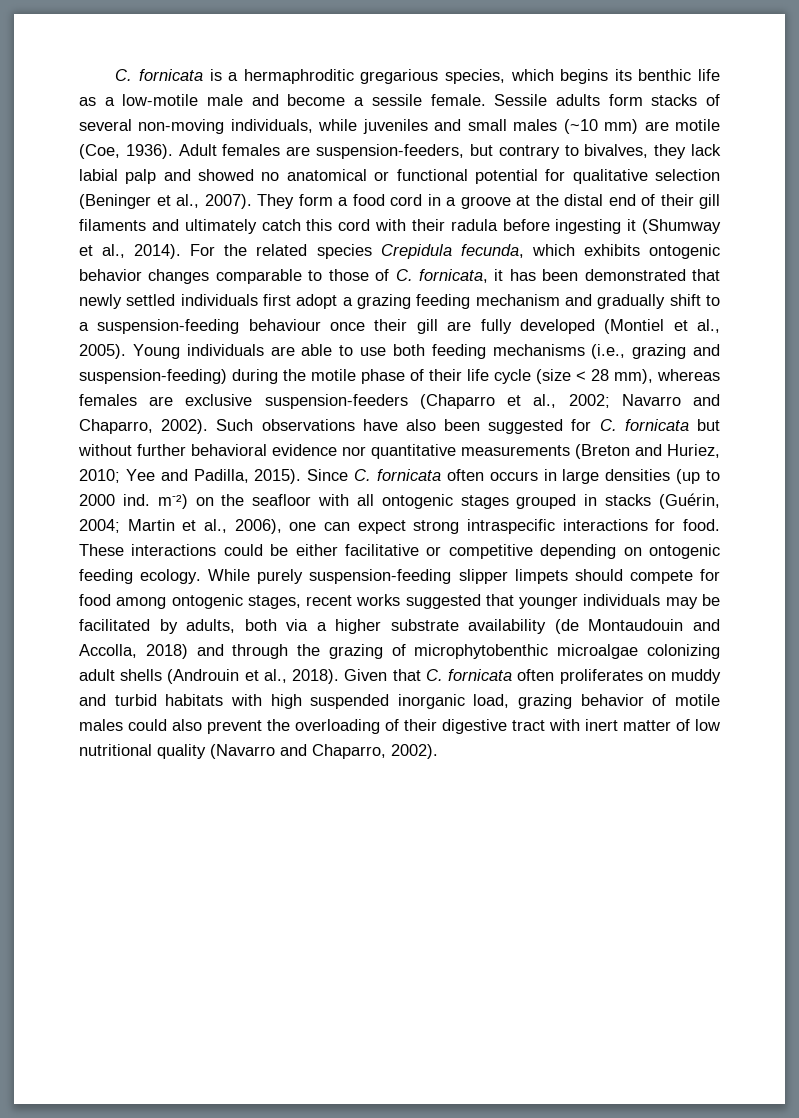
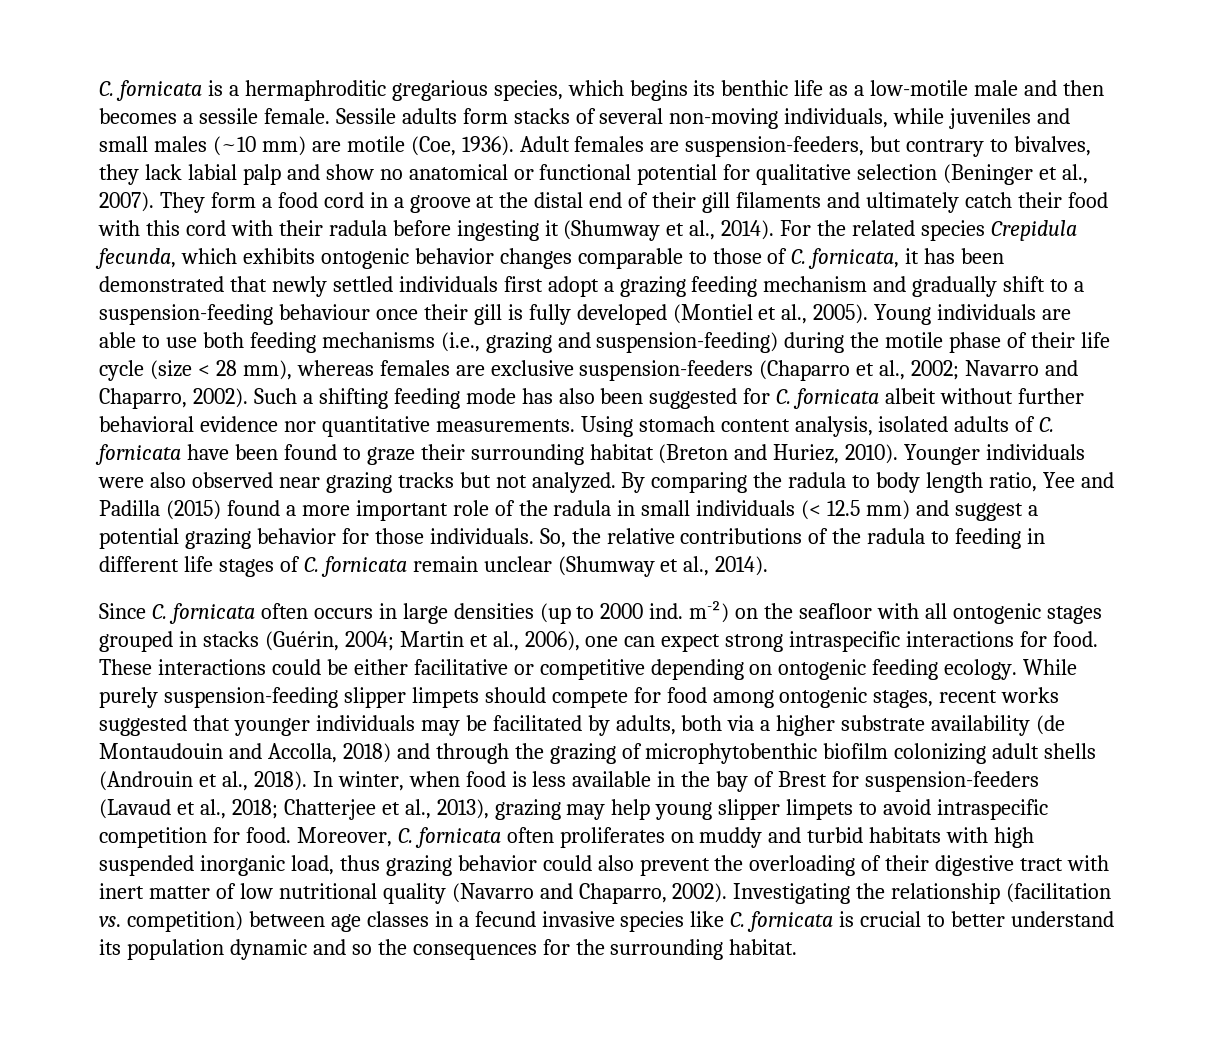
- C. fornicata is a hermaphroditic gregarious species, which begins its benthic life as a low-motile male and become a sessile female.
+ C. fornicata is a hermaphroditic gregarious species, which begins its benthic life as a low-motile male and then becomes a sessile female.
- Adult females are suspension-feeders, but contrary to bivalves, they lack labial palp and showed no anatomical or functional potential for qualitative selection (Beninger et al., 2007).
+ Adult females are suspension-feeders, but contrary to bivalves, they lack labial palp and show no anatomical or functional potential for qualitative selection (Beninger et al., 2007).
- They form a food cord in a groove at the distal end of their gill filaments and ultimately catch this cord with their radula before ingesting it (Shumway et al., 2014).
+ They form a food cord in a groove at the distal end of their gill filaments and ultimately catch their food with this cord with their radula before ingesting it (Shumway et al., 2014).
- For the related species Crepidula fecunda, which exhibits ontogenic behavior changes comparable to those of C. fornicata, it has been demonstrated that newly settled individuals first adopt a grazing feeding mechanism and gradually shift to a suspension-feeding behaviour once their gill are fully developed (Montiel et al., 2005).
+ For the related species Crepidula fecunda, which exhibits ontogenic behavior changes comparable to those of C. fornicata, it has been demonstrated that newly settled individuals first adopt a grazing feeding mechanism and gradually shift to a suspension-feeding behaviour once their gill is fully developed (Montiel et al., 2005).
- Such observations have also been suggested for C. fornicata but without further behavioral evidence nor quantitative measurements (Breton and Huriez, 2010; Yee and Padilla, 2015). Since C. fornicata often occurs in large densities (up to 2000 ind. m-²) on the seafloor with all ontogenic stages grouped in stacks (Guérin, 2004; Martin et al., 2006), one can expect strong intraspecific interactions for food.
+ Such a shifting feeding mode has also been suggested for C. fornicata albeit without further behavioral evidence nor quantitative measurements. Using stomach content analysis, isolated adults of C. fornicata have been found to graze their surrounding habitat (Breton and Huriez, 2010). Younger individuals were also observed near grazing tracks but not analyzed. By comparing the radula to body length ratio, Yee and Padilla (2015) found a more important role of the radula in small individuals (< 12.5 mm) and suggest a potential grazing behavior for those individuals. So, the relative contributions of the radula to feeding in different life stages of C. fornicata remain unclear (Shumway et al., 2014).
+ Since C. fornicata often occurs in large densities (up to 2000 ind. m-²) on the seafloor with all ontogenic stages grouped in stacks (Guérin, 2004; Martin et al., 2006), one can expect strong intraspecific interactions for food.
- While purely suspension-feeding slipper limpets should compete for food among ontogenic stages, recent works suggested that younger individuals may be facilitated by adults, both via a higher substrate availability (de Montaudouin and Accolla, 2018) and through the grazing of microphytobenthic microalgae colonizing adult shells (Androuin et al., 2018).
+ While purely suspension-feeding slipper limpets should compete for food among ontogenic stages, recent works suggested that younger individuals may be facilitated by adults, both via a higher substrate availability (de Montaudouin and Accolla, 2018) and through the grazing of microphytobenthic biofilm colonizing adult shells (Androuin et al., 2018).
- Given that C. fornicata often proliferates on muddy and turbid habitats with high suspended inorganic load, grazing behavior of motile males could also prevent the overloading of their digestive tract with inert matter of low nutritional quality (Navarro and Chaparro, 2002).
+ In winter, when food is less available in the bay of Brest for suspension-feeders (Lavaud et al., 2018; Chatterjee et al., 2013), grazing may help young slipper limpets to avoid intraspecific competition for food. Moreover, C. fornicata often proliferates on muddy and turbid habitats with high suspended inorganic load, thus grazing behavior could also prevent the overloading of their digestive tract with inert matter of low nutritional quality (Navarro and Chaparro, 2002).
+ Investigating the relationship (facilitation vs. competition) between age classes in a fecund invasive species like C. fornicata is crucial to better understand its population dynamic and so the consequences for the surrounding habitat.

